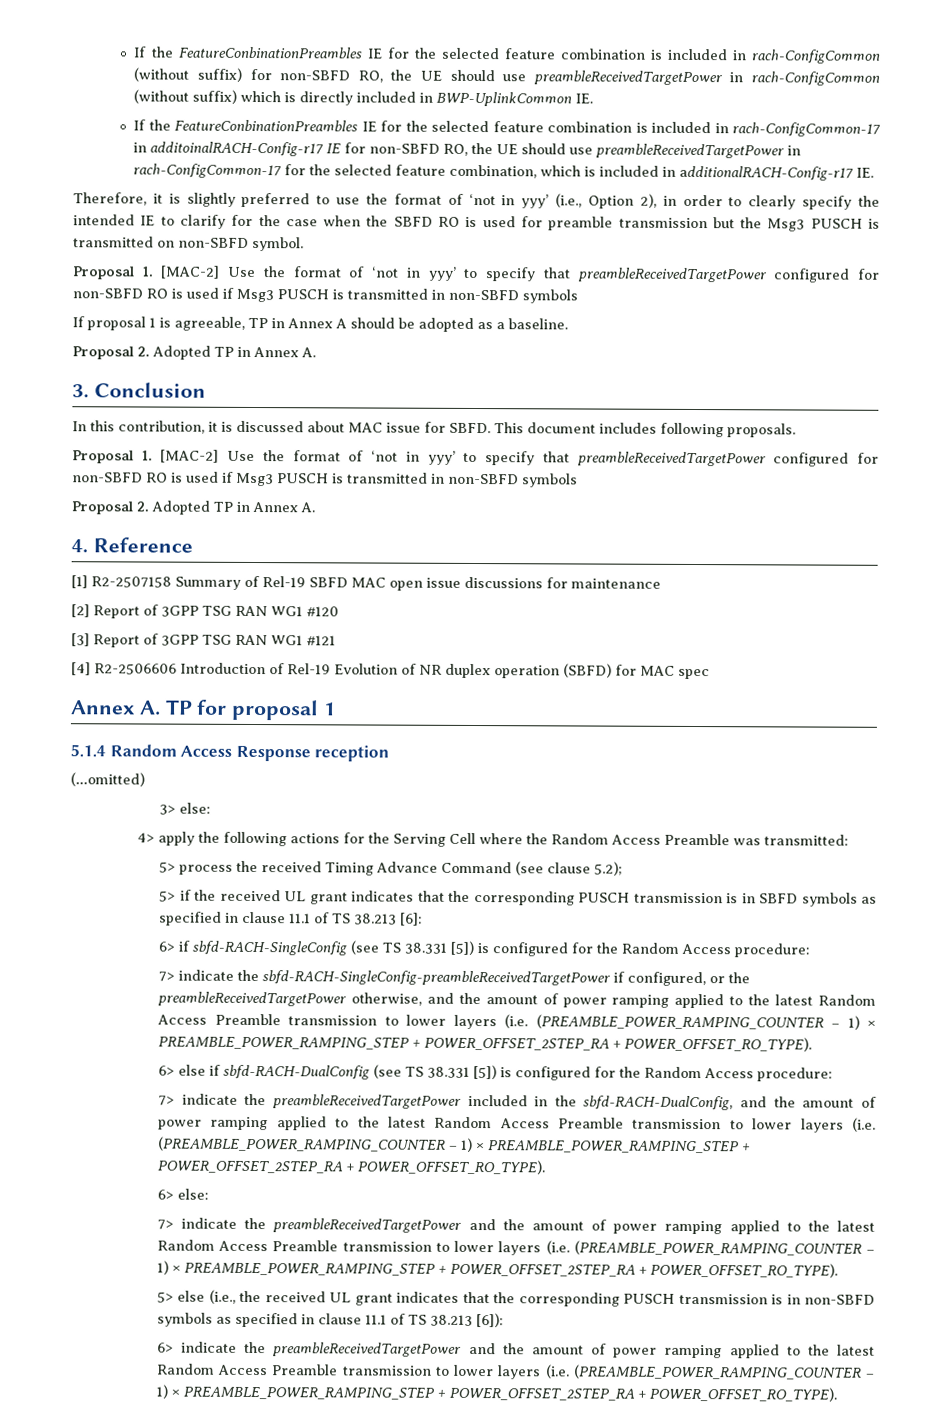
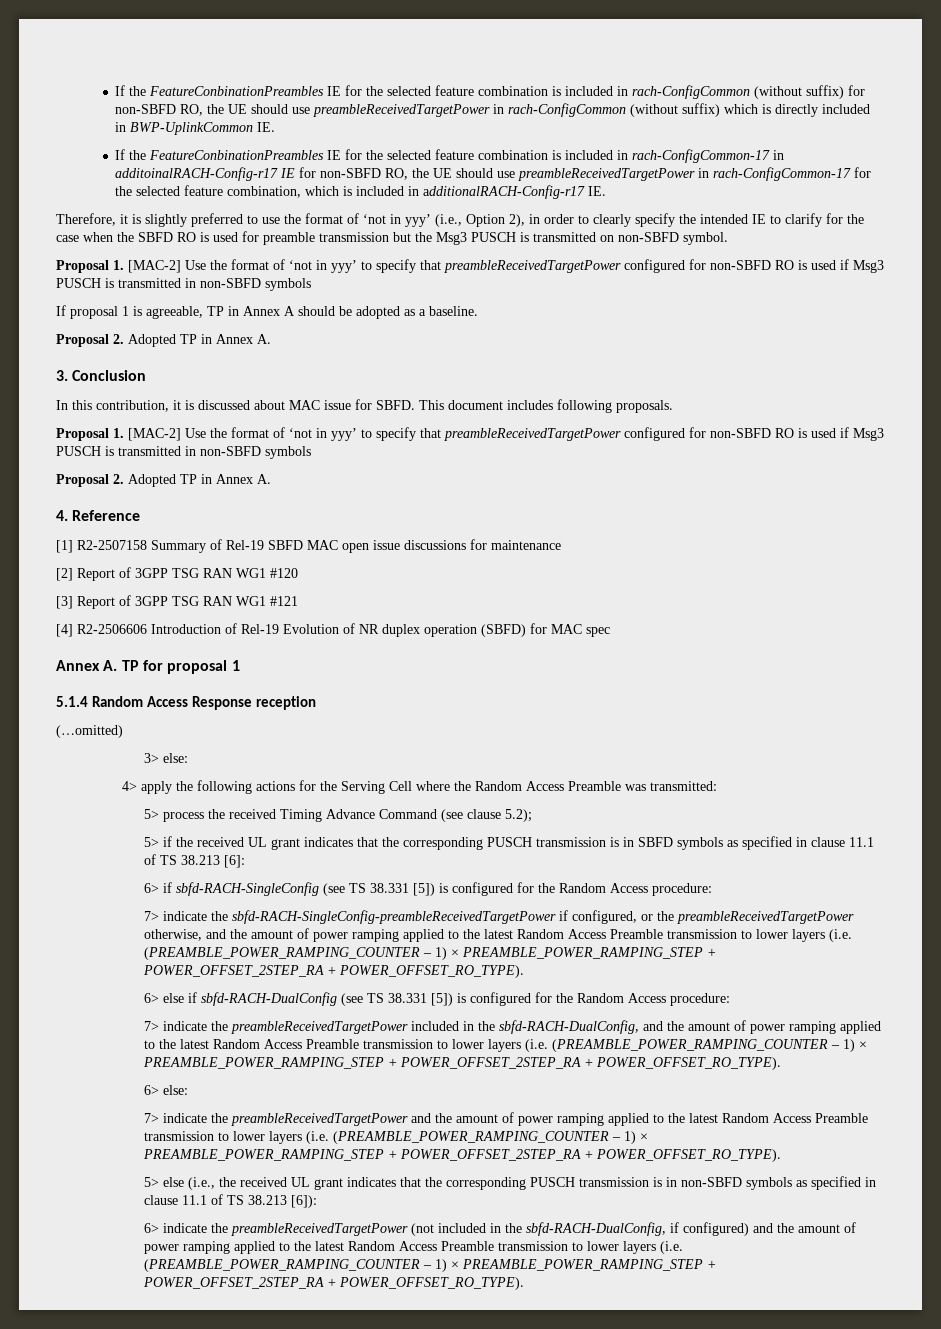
- 6> indicate the preambleReceivedTargetPower and the amount of power ramping applied to the latest Random Access Preamble transmission to lower layers (i.e. (PREAMBLE_POWER_RAMPING_COUNTER – 1) × PREAMBLE_POWER_RAMPING_STEP + POWER_OFFSET_2STEP_RA + POWER_OFFSET_RO_TYPE).
+ 6> indicate the preambleReceivedTargetPower (not included in the sbfd-RACH-DualConfig, if configured) and the amount of power ramping applied to the latest Random Access Preamble transmission to lower layers (i.e. (PREAMBLE_POWER_RAMPING_COUNTER – 1) × PREAMBLE_POWER_RAMPING_STEP + POWER_OFFSET_2STEP_RA + POWER_OFFSET_RO_TYPE).

